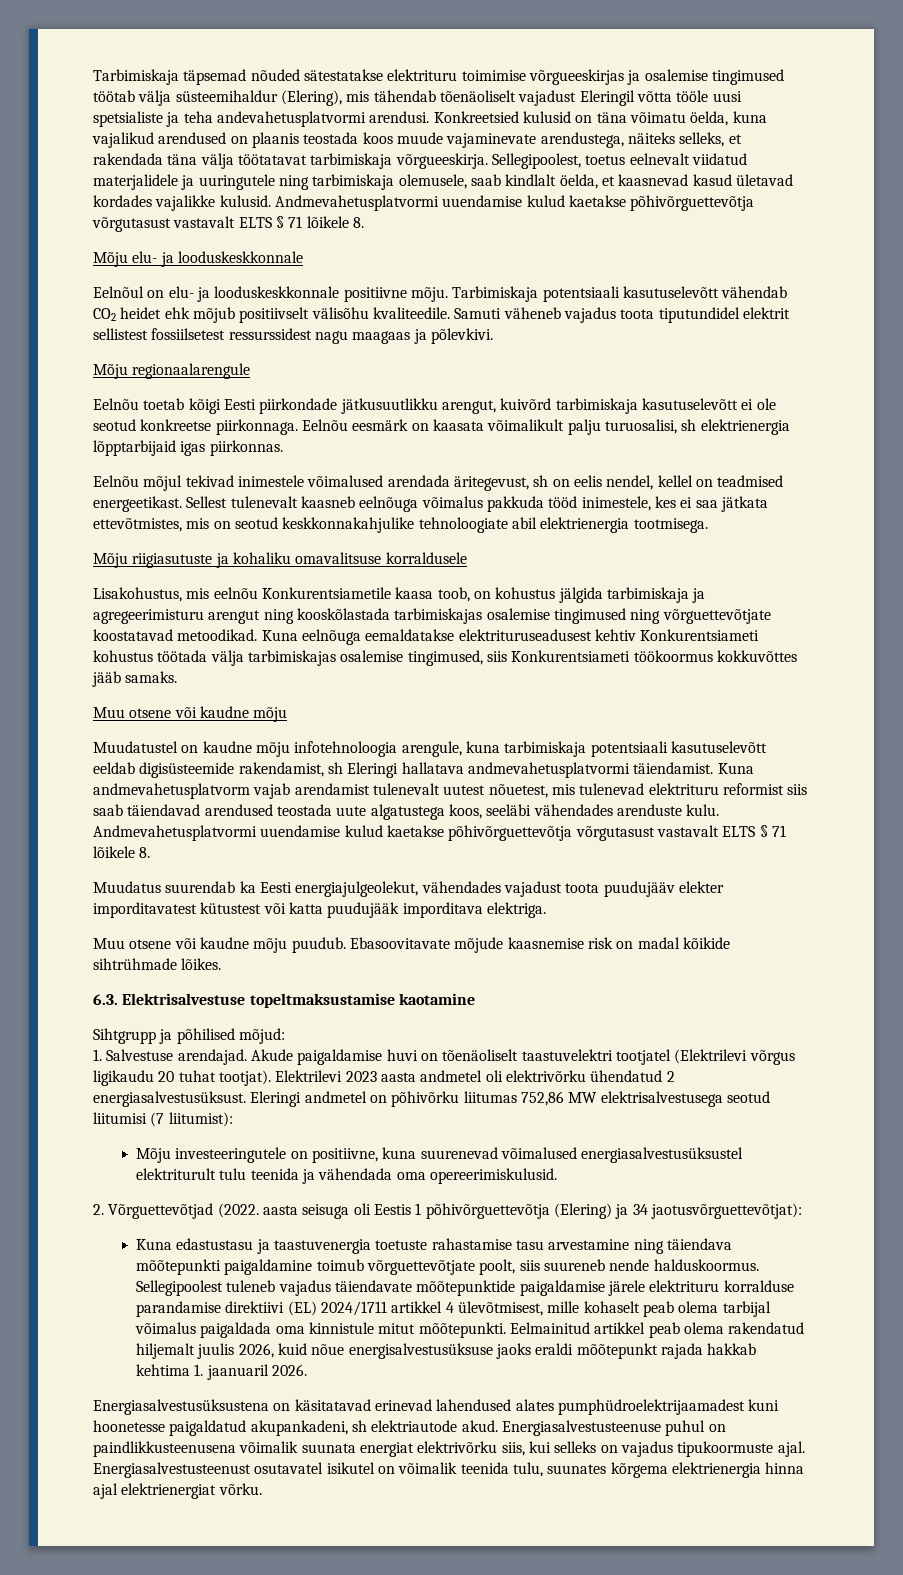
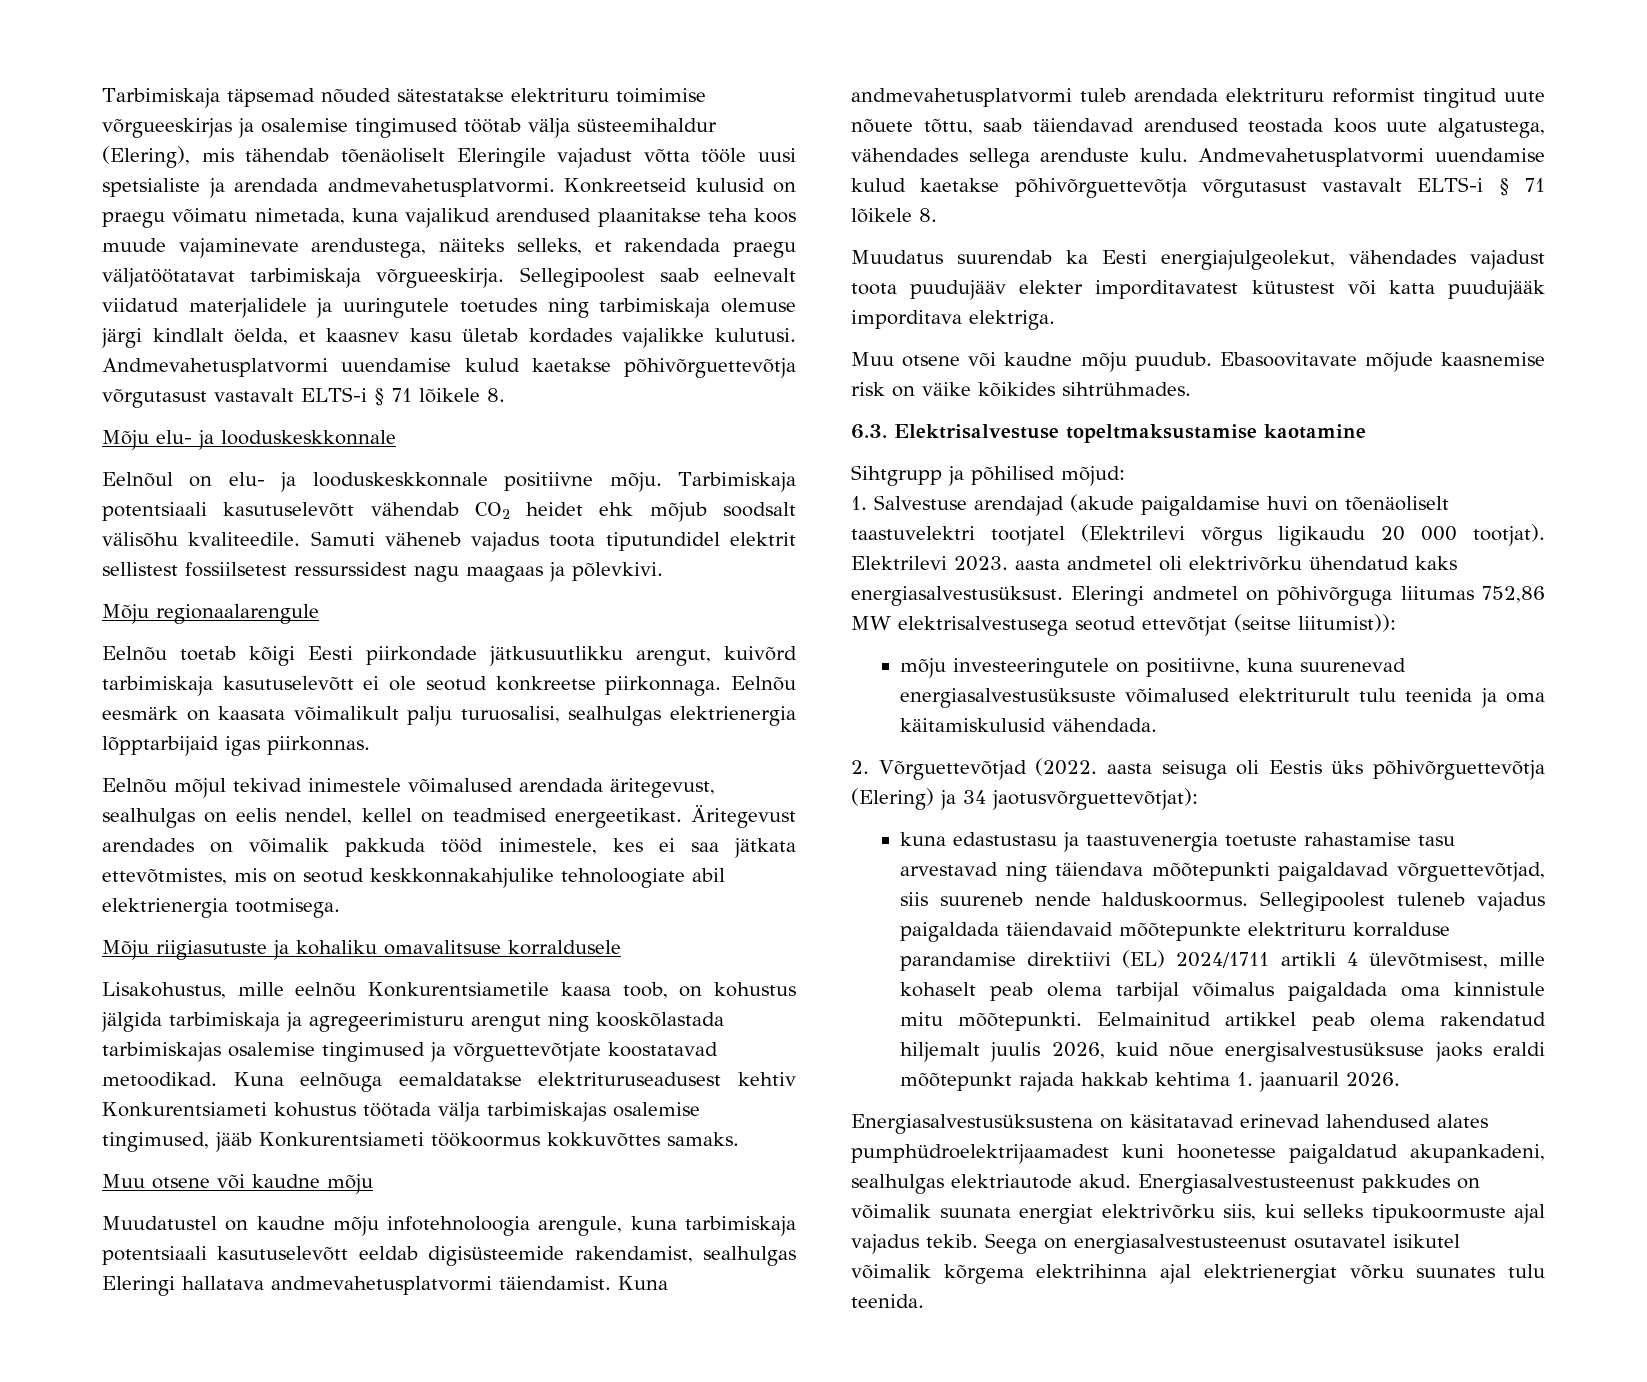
- Tarbimiskaja täpsemad nõuded sätestatakse elektrituru toimimise võrgueeskirjas ja osalemise tingimused töötab välja süsteemihaldur (Elering), mis tähendab tõenäoliselt vajadust Eleringil võtta tööle uusi spetsialiste ja teha andevahetusplatvormi arendusi. Konkreetsied kulusid on täna võimatu öelda, kuna vajalikud arendused on plaanis teostada koos muude vajaminevate arendustega, näiteks selleks, et rakendada täna välja töötatavat tarbimiskaja võrgueeskirja. Sellegipoolest, toetus eelnevalt viidatud materjalidele ja uuringutele ning tarbimiskaja olemusele, saab kindlalt öelda, et kaasnevad kasud ületavad kordades vajalikke kulusid. Andmevahetusplatvormi uuendamise kulud kaetakse põhivõrguettevõtja võrgutasust vastavalt ELTS § 71 lõikele 8.
+ Tarbimiskaja täpsemad nõuded sätestatakse elektrituru toimimise võrgueeskirjas ja osalemise tingimused töötab välja süsteemihaldur (Elering), mis tähendab tõenäoliselt Eleringile vajadust võtta tööle uusi spetsialiste ja arendada andmevahetusplatvormi. Konkreetseid kulusid on praegu võimatu nimetada, kuna vajalikud arendused plaanitakse teha koos muude vajaminevate arendustega, näiteks selleks, et rakendada praegu väljatöötatavat tarbimiskaja võrgueeskirja. Sellegipoolest saab eelnevalt viidatud materjalidele ja uuringutele toetudes ning tarbimiskaja olemuse järgi kindlalt öelda, et kaasnev kasu ületab kordades vajalikke kulutusi. Andmevahetusplatvormi uuendamise kulud kaetakse põhivõrguettevõtja võrgutasust vastavalt ELTS-i § 71 lõikele 8.
- Tarbimiskaja potentsiaali kasutuselevõtt vähendab CO2 heidet ehk mõjub positiivselt välisõhu kvaliteedile.
+ Tarbimiskaja potentsiaali kasutuselevõtt vähendab CO2 heidet ehk mõjub soodsalt välisõhu kvaliteedile.
- Eelnõu eesmärk on kaasata võimalikult palju turuosalisi, sh elektrienergia lõpptarbijaid igas piirkonnas.
+ Eelnõu eesmärk on kaasata võimalikult palju turuosalisi, sealhulgas elektrienergia lõpptarbijaid igas piirkonnas.
- Eelnõu mõjul tekivad inimestele võimalused arendada äritegevust, sh on eelis nendel, kellel on teadmised energeetikast.
+ Eelnõu mõjul tekivad inimestele võimalused arendada äritegevust, sealhulgas on eelis nendel, kellel on teadmised energeetikast.
- Sellest tulenevalt kaasneb eelnõuga võimalus pakkuda tööd inimestele, kes ei saa jätkata ettevõtmistes, mis on seotud keskkonnakahjulike tehnoloogiate abil elektrienergia tootmisega.
+ Äritegevust arendades on võimalik pakkuda tööd inimestele, kes ei saa jätkata ettevõtmistes, mis on seotud keskkonnakahjulike tehnoloogiate abil elektrienergia tootmisega.
- Lisakohustus, mis eelnõu Konkurentsiametile kaasa toob, on kohustus jälgida tarbimiskaja ja agregeerimisturu arengut ning kooskõlastada tarbimiskajas osalemise tingimused ning võrguettevõtjate koostatavad metoodikad.
+ Lisakohustus, mille eelnõu Konkurentsiametile kaasa toob, on kohustus jälgida tarbimiskaja ja agregeerimisturu arengut ning kooskõlastada tarbimiskajas osalemise tingimused ja võrguettevõtjate koostatavad metoodikad.
- Kuna eelnõuga eemaldatakse elektrituruseadusest kehtiv Konkurentsiameti kohustus töötada välja tarbimiskajas osalemise tingimused, siis Konkurentsiameti töökoormus kokkuvõttes jääb samaks.
+ Kuna eelnõuga eemaldatakse elektrituruseadusest kehtiv Konkurentsiameti kohustus töötada välja tarbimiskajas osalemise tingimused, jääb Konkurentsiameti töökoormus kokkuvõttes samaks.
- Muudatustel on kaudne mõju infotehnoloogia arengule, kuna tarbimiskaja potentsiaali kasutuselevõtt eeldab digisüsteemide rakendamist, sh Eleringi hallatava andmevahetusplatvormi täiendamist.
+ Muudatustel on kaudne mõju infotehnoloogia arengule, kuna tarbimiskaja potentsiaali kasutuselevõtt eeldab digisüsteemide rakendamist, sealhulgas Eleringi hallatava andmevahetusplatvormi täiendamist.
- Kuna andmevahetusplatvorm vajab arendamist tulenevalt uutest nõuetest, mis tulenevad elektrituru reformist siis saab täiendavad arendused teostada uute algatustega koos, seeläbi vähendades arenduste kulu. Andmevahetusplatvormi uuendamise kulud kaetakse põhivõrguettevõtja võrgutasust vastavalt ELTS § 71 lõikele 8.
+ Kuna andmevahetusplatvormi tuleb arendada elektrituru reformist tingitud uute nõuete tõttu, saab täiendavad arendused teostada koos uute algatustega, vähendades sellega arenduste kulu. Andmevahetusplatvormi uuendamise kulud kaetakse põhivõrguettevõtja võrgutasust vastavalt ELTS-i § 71 lõikele 8.
- Ebasoovitavate mõjude kaasnemise risk on madal kõikide sihtrühmade lõikes.
+ Ebasoovitavate mõjude kaasnemise risk on väike kõikides sihtrühmades.
- 1. Salvestuse arendajad. Akude paigaldamise huvi on tõenäoliselt taastuvelektri tootjatel (Elektrilevi võrgus ligikaudu 20 tuhat tootjat).
+ 1. Salvestuse arendajad (akude paigaldamise huvi on tõenäoliselt taastuvelektri tootjatel (Elektrilevi võrgus ligikaudu 20 000 tootjat).
- Elektrilevi 2023 aasta andmetel oli elektrivõrku ühendatud 2 energiasalvestusüksust.
+ Elektrilevi 2023. aasta andmetel oli elektrivõrku ühendatud kaks energiasalvestusüksust.
- Eleringi andmetel on põhivõrku liitumas 752,86 MW elektrisalvestusega seotud liitumisi (7 liitumist):
- Mõju investeeringutele on positiivne, kuna suurenevad võimalused energiasalvestusüksustel elektriturult tulu teenida ja vähendada oma opereerimiskulusid.
+ Eleringi andmetel on põhivõrguga liitumas 752,86 MW elektrisalvestusega seotud ettevõtjat (seitse liitumist)):
+ mõju investeeringutele on positiivne, kuna suurenevad energiasalvestusüksuste võimalused elektriturult tulu teenida ja oma käitamiskulusid vähendada.
- 2. Võrguettevõtjad (2022. aasta seisuga oli Eestis 1 põhivõrguettevõtja (Elering) ja 34 jaotusvõrguettevõtjat):
+ 2. Võrguettevõtjad (2022. aasta seisuga oli Eestis üks põhivõrguettevõtja (Elering) ja 34 jaotusvõrguettevõtjat):
- Kuna edastustasu ja taastuvenergia toetuste rahastamise tasu arvestamine ning täiendava mõõtepunkti paigaldamine toimub võrguettevõtjate poolt, siis suureneb nende halduskoormus.
+ kuna edastustasu ja taastuvenergia toetuste rahastamise tasu arvestavad ning täiendava mõõtepunkti paigaldavad võrguettevõtjad, siis suureneb nende halduskoormus.
- Sellegipoolest tuleneb vajadus täiendavate mõõtepunktide paigaldamise järele elektrituru korralduse parandamise direktiivi (EL) 2024/1711 artikkel 4 ülevõtmisest, mille kohaselt peab olema tarbijal võimalus paigaldada oma kinnistule mitut mõõtepunkti.
+ Sellegipoolest tuleneb vajadus paigaldada täiendavaid mõõtepunkte elektrituru korralduse parandamise direktiivi (EL) 2024/1711 artikli 4 ülevõtmisest, mille kohaselt peab olema tarbijal võimalus paigaldada oma kinnistule mitu mõõtepunkti.
- Energiasalvestusüksustena on käsitatavad erinevad lahendused alates pumphüdroelektrijaamadest kuni hoonetesse paigaldatud akupankadeni, sh elektriautode akud.
+ Energiasalvestusüksustena on käsitatavad erinevad lahendused alates pumphüdroelektrijaamadest kuni hoonetesse paigaldatud akupankadeni, sealhulgas elektriautode akud.
- Energiasalvestusteenuse puhul on paindlikkusteenusena võimalik suunata energiat elektrivõrku siis, kui selleks on vajadus tipukoormuste ajal. Energiasalvestusteenust osutavatel isikutel on võimalik teenida tulu, suunates kõrgema elektrienergia hinna ajal elektrienergiat võrku.
+ Energiasalvestusteenust pakkudes on võimalik suunata energiat elektrivõrku siis, kui selleks tipukoormuste ajal vajadus tekib. Seega on energiasalvestusteenust osutavatel isikutel võimalik kõrgema elektrihinna ajal elektrienergiat võrku suunates tulu teenida.

